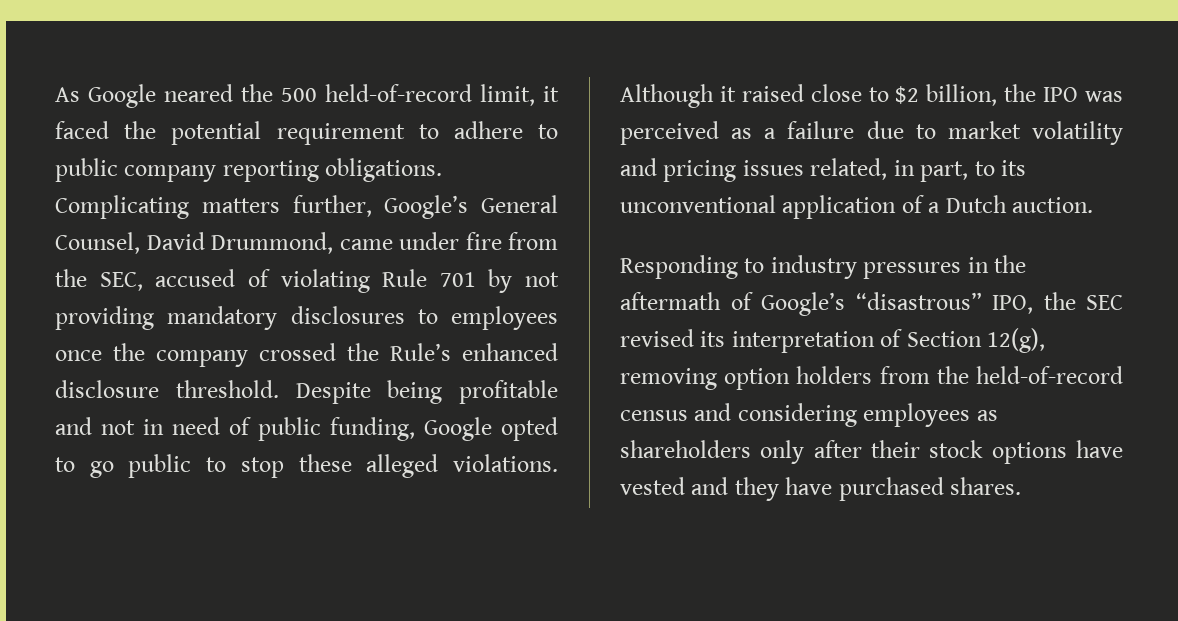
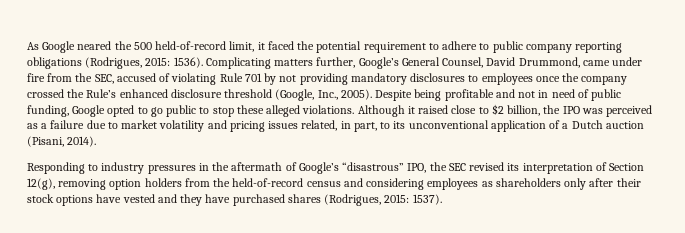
- As Google neared the 500 held-of-record limit, it faced the potential requirement to adhere to public company reporting obligations.
+ As Google neared the 500 held-of-record limit, it faced the potential requirement to adhere to public company reporting obligations (Rodrigues, 2015: 1536).
- Complicating matters further, Google’s General Counsel, David Drummond, came under fire from the SEC, accused of violating Rule 701 by not providing mandatory disclosures to employees once the company crossed the Rule’s enhanced disclosure threshold.
+ Complicating matters further, Google’s General Counsel, David Drummond, came under fire from the SEC, accused of violating Rule 701 by not providing mandatory disclosures to employees once the company crossed the Rule’s enhanced disclosure threshold (Google, Inc., 2005).
- Although it raised close to $2 billion, the IPO was perceived as a failure due to market volatility and pricing issues related, in part, to its unconventional application of a Dutch auction.
+ Although it raised close to $2 billion, the IPO was perceived as a failure due to market volatility and pricing issues related, in part, to its unconventional application of a Dutch auction (Pisani, 2014).
- Responding to industry pressures in the aftermath of Google’s “disastrous” IPO, the SEC revised its interpretation of Section 12(g), removing option holders from the held-of-record census and considering employees as shareholders only after their stock options have vested and they have purchased shares.
+ Responding to industry pressures in the aftermath of Google’s “disastrous” IPO, the SEC revised its interpretation of Section 12(g), removing option holders from the held-of-record census and considering employees as shareholders only after their stock options have vested and they have purchased shares (Rodrigues, 2015: 1537).

